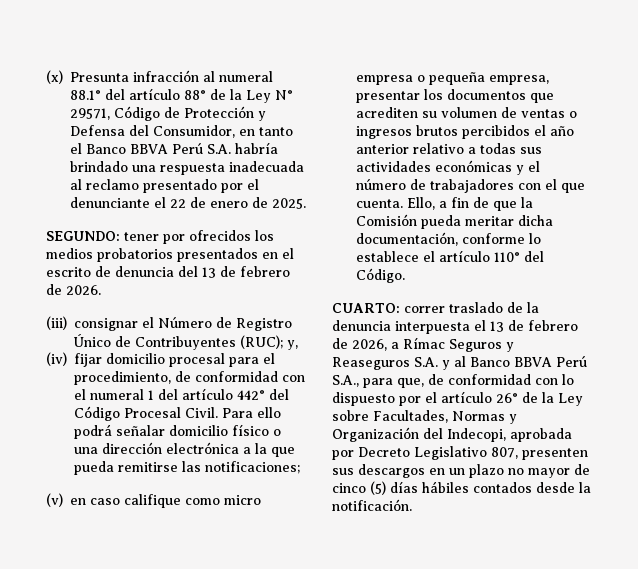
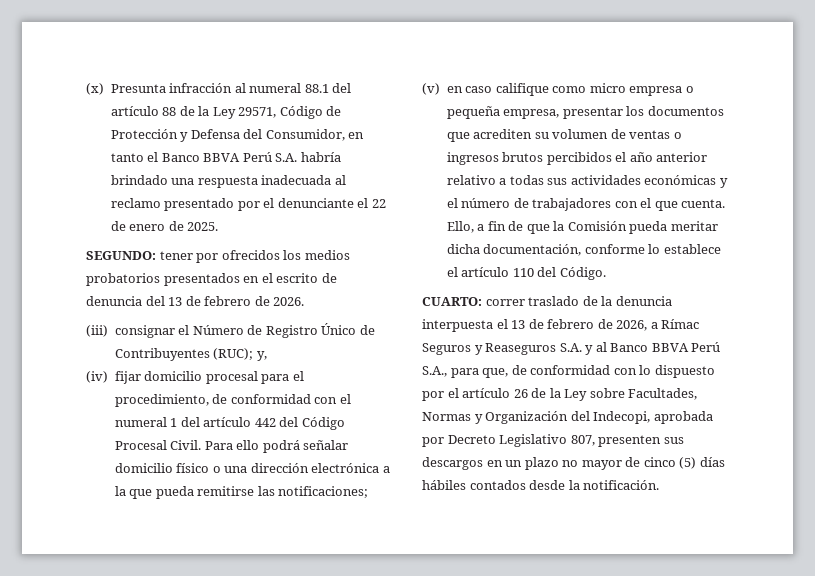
- (x) Presunta infracción al numeral 88.1° del artículo 88° de la Ley N° 29571, Código de Protección y Defensa del Consumidor, en tanto el Banco BBVA Perú S.A. habría brindado una respuesta inadecuada al reclamo presentado por el denunciante el 22 de enero de 2025.
+ (x) Presunta infracción al numeral 88.1 del artículo 88 de la Ley 29571, Código de Protección y Defensa del Consumidor, en tanto el Banco BBVA Perú S.A. habría brindado una respuesta inadecuada al reclamo presentado por el denunciante el 22 de enero de 2025.
- (iv) fijar domicilio procesal para el procedimiento, de conformidad con el numeral 1 del artículo 442° del Código Procesal Civil.
+ (iv) fijar domicilio procesal para el procedimiento, de conformidad con el numeral 1 del artículo 442 del Código Procesal Civil.
- Ello, a fin de que la Comisión pueda meritar dicha documentación, conforme lo establece el artículo 110° del Código.
+ Ello, a fin de que la Comisión pueda meritar dicha documentación, conforme lo establece el artículo 110 del Código.
- correr traslado de la denuncia interpuesta el 13 de febrero de 2026, a Rímac Seguros y Reaseguros S.A. y al Banco BBVA Perú S.A., para que, de conformidad con lo dispuesto por el artículo 26° de la Ley sobre Facultades, Normas y Organización del Indecopi, aprobada por Decreto Legislativo 807, presenten sus descargos en un plazo no mayor de cinco (5) días hábiles contados desde la notificación.
+ correr traslado de la denuncia interpuesta el 13 de febrero de 2026, a Rímac Seguros y Reaseguros S.A. y al Banco BBVA Perú S.A., para que, de conformidad con lo dispuesto por el artículo 26 de la Ley sobre Facultades, Normas y Organización del Indecopi, aprobada por Decreto Legislativo 807, presenten sus descargos en un plazo no mayor de cinco (5) días hábiles contados desde la notificación.

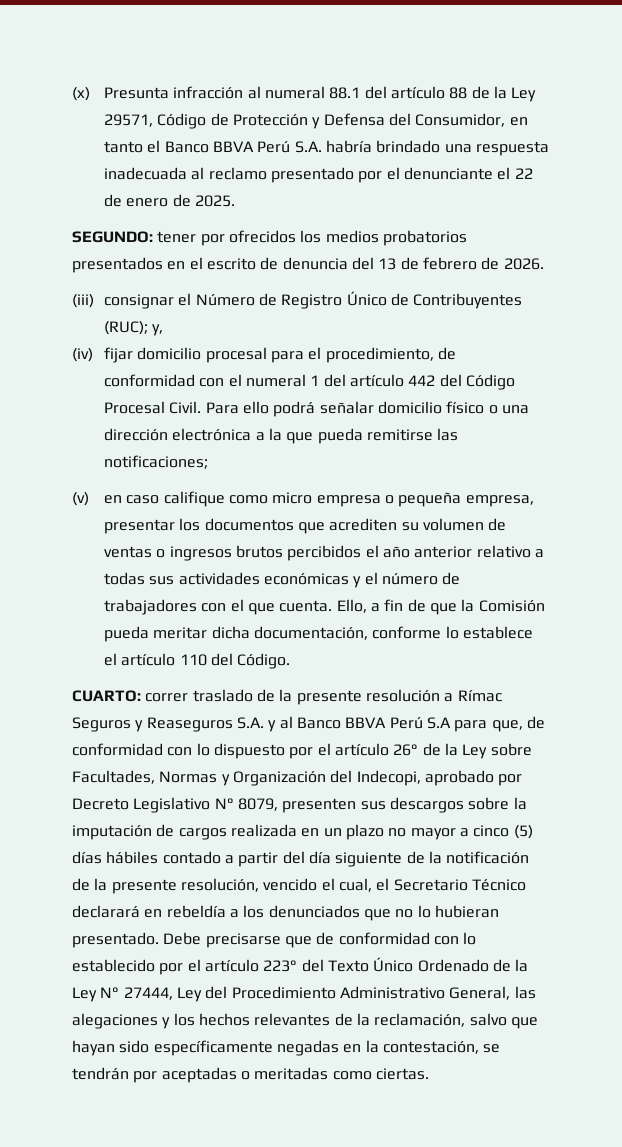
- CUARTO: correr traslado de la denuncia interpuesta el 13 de febrero de 2026, a Rímac Seguros y Reaseguros S.A. y al Banco BBVA Perú S.A., para que, de conformidad con lo dispuesto por el artículo 26 de la Ley sobre Facultades, Normas y Organización del Indecopi, aprobada por Decreto Legislativo 807, presenten sus descargos en un plazo no mayor de cinco (5) días hábiles contados desde la notificación.
+ CUARTO: correr traslado de la presente resolución a Rímac Seguros y Reaseguros S.A. y al Banco BBVA Perú S.A para que, de conformidad con lo dispuesto por el artículo 26° de la Ley sobre Facultades, Normas y Organización del Indecopi, aprobado por Decreto Legislativo N° 8079, presenten sus descargos sobre la imputación de cargos realizada en un plazo no mayor a cinco (5) días hábiles contado a partir del día siguiente de la notificación de la presente resolución, vencido el cual, el Secretario Técnico declarará en rebeldía a los denunciados que no lo hubieran presentado. Debe precisarse que de conformidad con lo establecido por el artículo 223° del Texto Único Ordenado de la Ley N° 27444, Ley del Procedimiento Administrativo General, las alegaciones y los hechos relevantes de la reclamación, salvo que hayan sido específicamente negadas en la contestación, se tendrán por aceptadas o meritadas como ciertas.

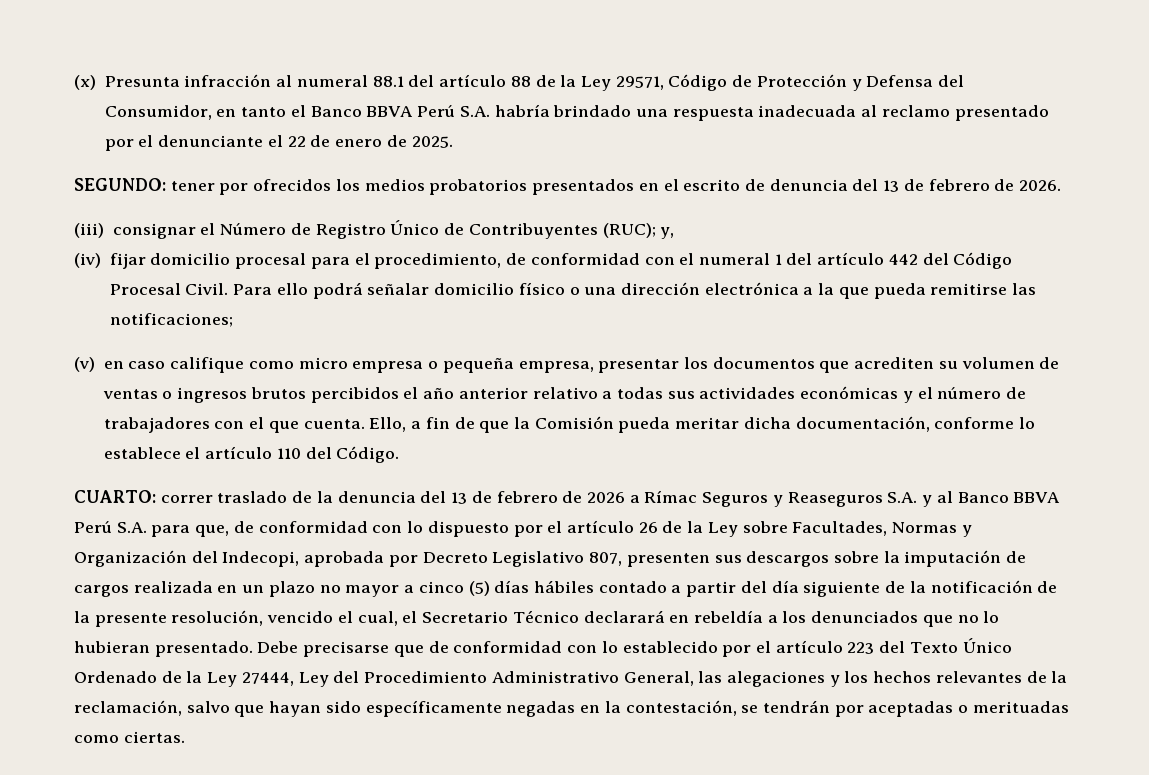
- correr traslado de la presente resolución a Rímac Seguros y Reaseguros S.A. y al Banco BBVA Perú S.A para que, de conformidad con lo dispuesto por el artículo 26° de la Ley sobre Facultades, Normas y Organización del Indecopi, aprobado por Decreto Legislativo N° 8079, presenten sus descargos sobre la imputación de cargos realizada en un plazo no mayor a cinco (5) días hábiles contado a partir del día siguiente de la notificación de la presente resolución, vencido el cual, el Secretario Técnico declarará en rebeldía a los denunciados que no lo hubieran presentado.
+ correr traslado de la denuncia del 13 de febrero de 2026 a Rímac Seguros y Reaseguros S.A. y al Banco BBVA Perú S.A. para que, de conformidad con lo dispuesto por el artículo 26 de la Ley sobre Facultades, Normas y Organización del Indecopi, aprobada por Decreto Legislativo 807, presenten sus descargos sobre la imputación de cargos realizada en un plazo no mayor a cinco (5) días hábiles contado a partir del día siguiente de la notificación de la presente resolución, vencido el cual, el Secretario Técnico declarará en rebeldía a los denunciados que no lo hubieran presentado.
- Debe precisarse que de conformidad con lo establecido por el artículo 223° del Texto Único Ordenado de la Ley N° 27444, Ley del Procedimiento Administrativo General, las alegaciones y los hechos relevantes de la reclamación, salvo que hayan sido específicamente negadas en la contestación, se tendrán por aceptadas o meritadas como ciertas.
+ Debe precisarse que de conformidad con lo establecido por el artículo 223 del Texto Único Ordenado de la Ley 27444, Ley del Procedimiento Administrativo General, las alegaciones y los hechos relevantes de la reclamación, salvo que hayan sido específicamente negadas en la contestación, se tendrán por aceptadas o merituadas como ciertas.

